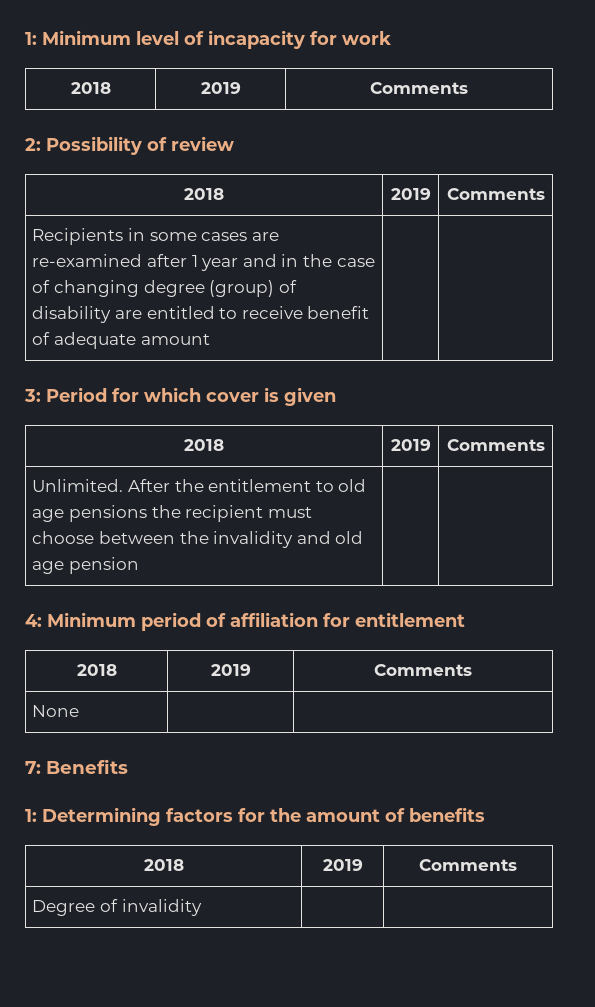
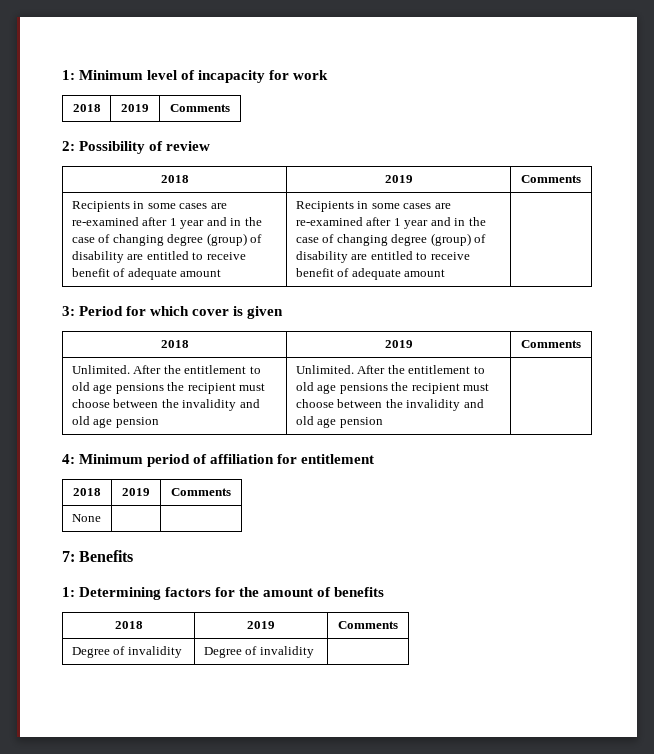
- Recipients in some cases are re-examined after 1 year and in the case of changing degree (group) of disability are entitled to receive benefit of adequate amount
+ Recipients in some cases are re-examined after 1 year and in the case of changing degree (group) of disability are entitled to receive benefit of adequate amount | Recipients in some cases are re-examined after 1 year and in the case of changing degree (group) of disability are entitled to receive benefit of adequate amount
- Unlimited. After the entitlement to old age pensions the recipient must choose between the invalidity and old age pension | |
+ Unlimited. After the entitlement to old age pensions the recipient must choose between the invalidity and old age pension | Unlimited. After the entitlement to old age pensions the recipient must choose between the invalidity and old age pension |
- Degree of invalidity | |
+ Degree of invalidity | Degree of invalidity |

